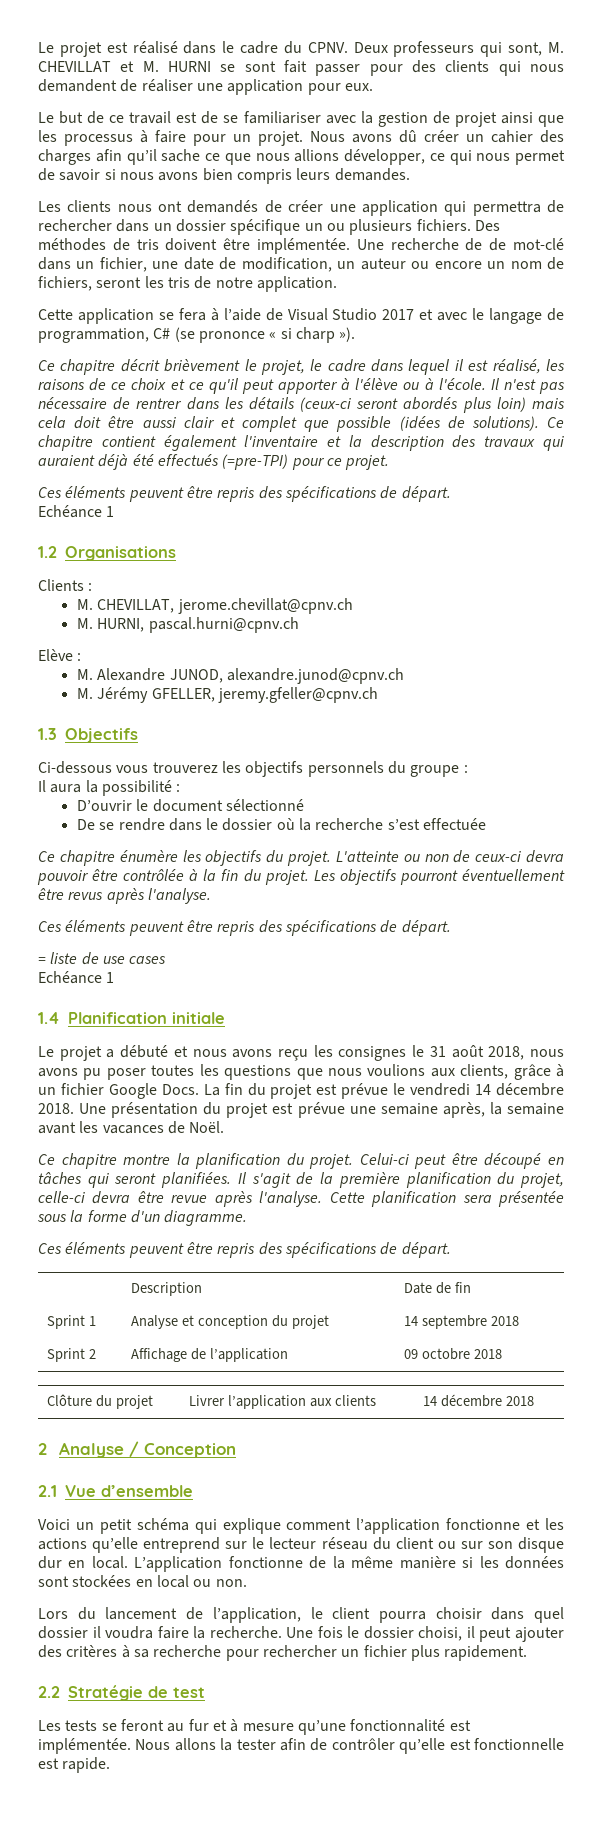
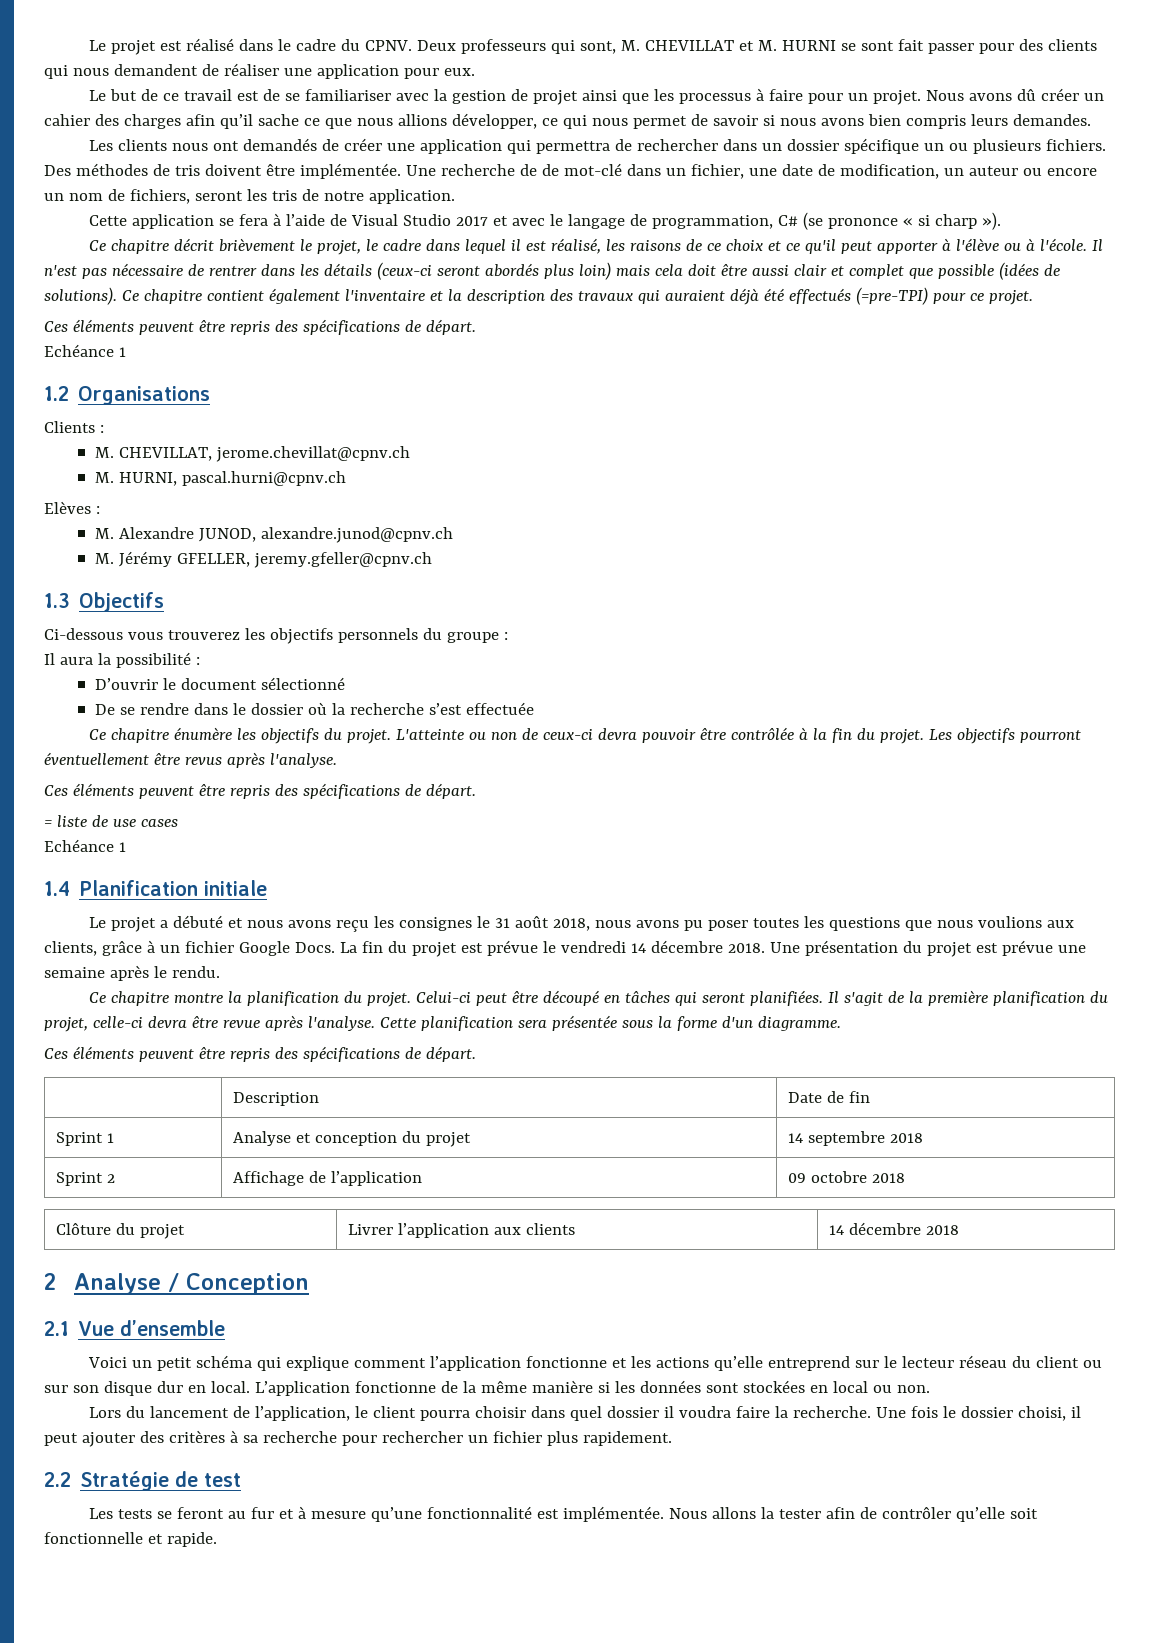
- Elève :
+ Elèves :
- Une présentation du projet est prévue une semaine après, la semaine avant les vacances de Noël.
+ Une présentation du projet est prévue une semaine après le rendu.
- Nous allons la tester afin de contrôler qu’elle est fonctionnelle est rapide.
+ Nous allons la tester afin de contrôler qu’elle soit fonctionnelle et rapide.

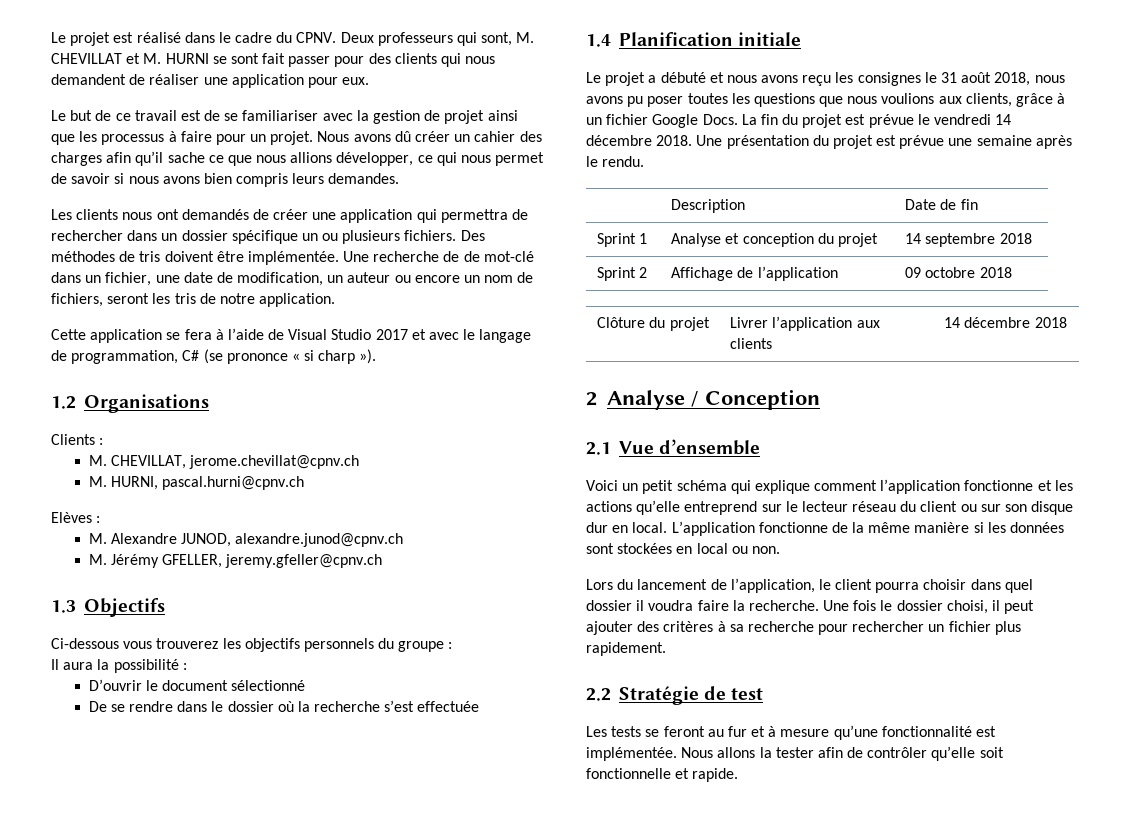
- Ce chapitre décrit brièvement le projet, le cadre dans lequel il est réalisé, les raisons de ce choix et ce qu'il peut apporter à l'élève ou à l'école. Il n'est pas nécessaire de rentrer dans les détails (ceux-ci seront abordés plus loin) mais cela doit être aussi clair et complet que possible (idées de solutions). Ce chapitre contient également l'inventaire et la description des travaux qui auraient déjà été effectués (=pre-TPI) pour ce projet.
- Ces éléments peuvent être repris des spécifications de départ.
- Echéance 1
- Ce chapitre énumère les objectifs du projet. L'atteinte ou non de ceux-ci devra pouvoir être contrôlée à la fin du projet. Les objectifs pourront éventuellement être revus après l'analyse.
- Ces éléments peuvent être repris des spécifications de départ.
- = liste de use cases
- Echéance 1
- Ce chapitre montre la planification du projet. Celui-ci peut être découpé en tâches qui seront planifiées. Il s'agit de la première planification du projet, celle-ci devra être revue après l'analyse. Cette planification sera présentée sous la forme d'un diagramme.
- Ces éléments peuvent être repris des spécifications de départ.

